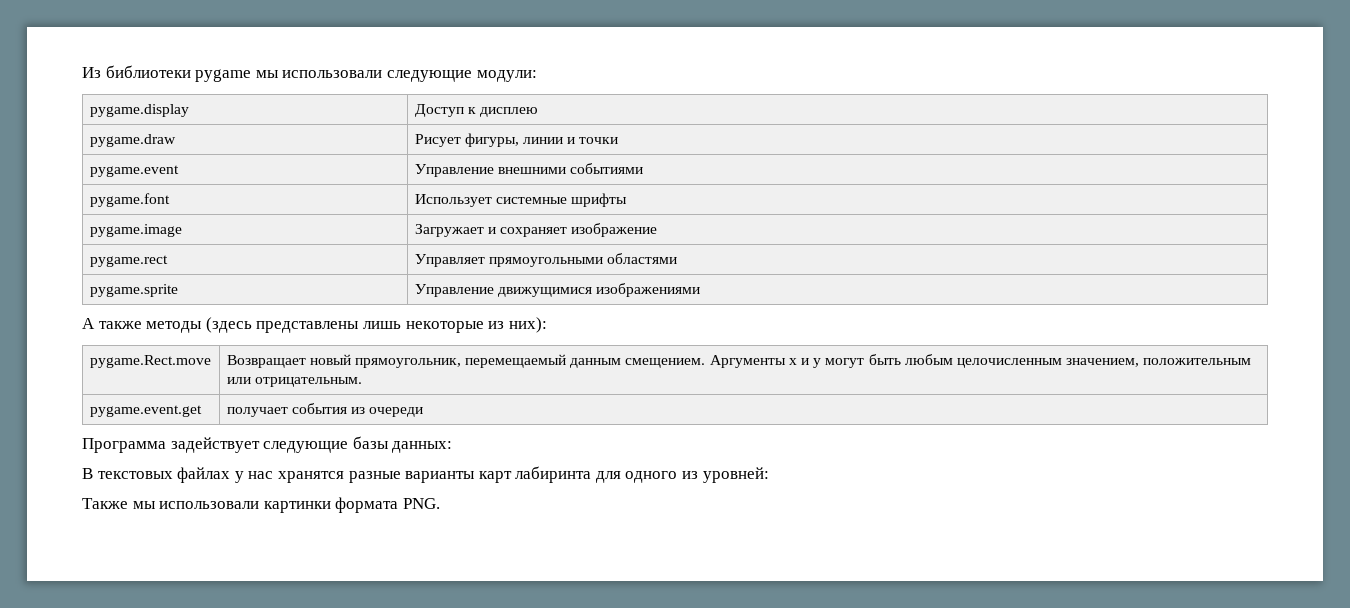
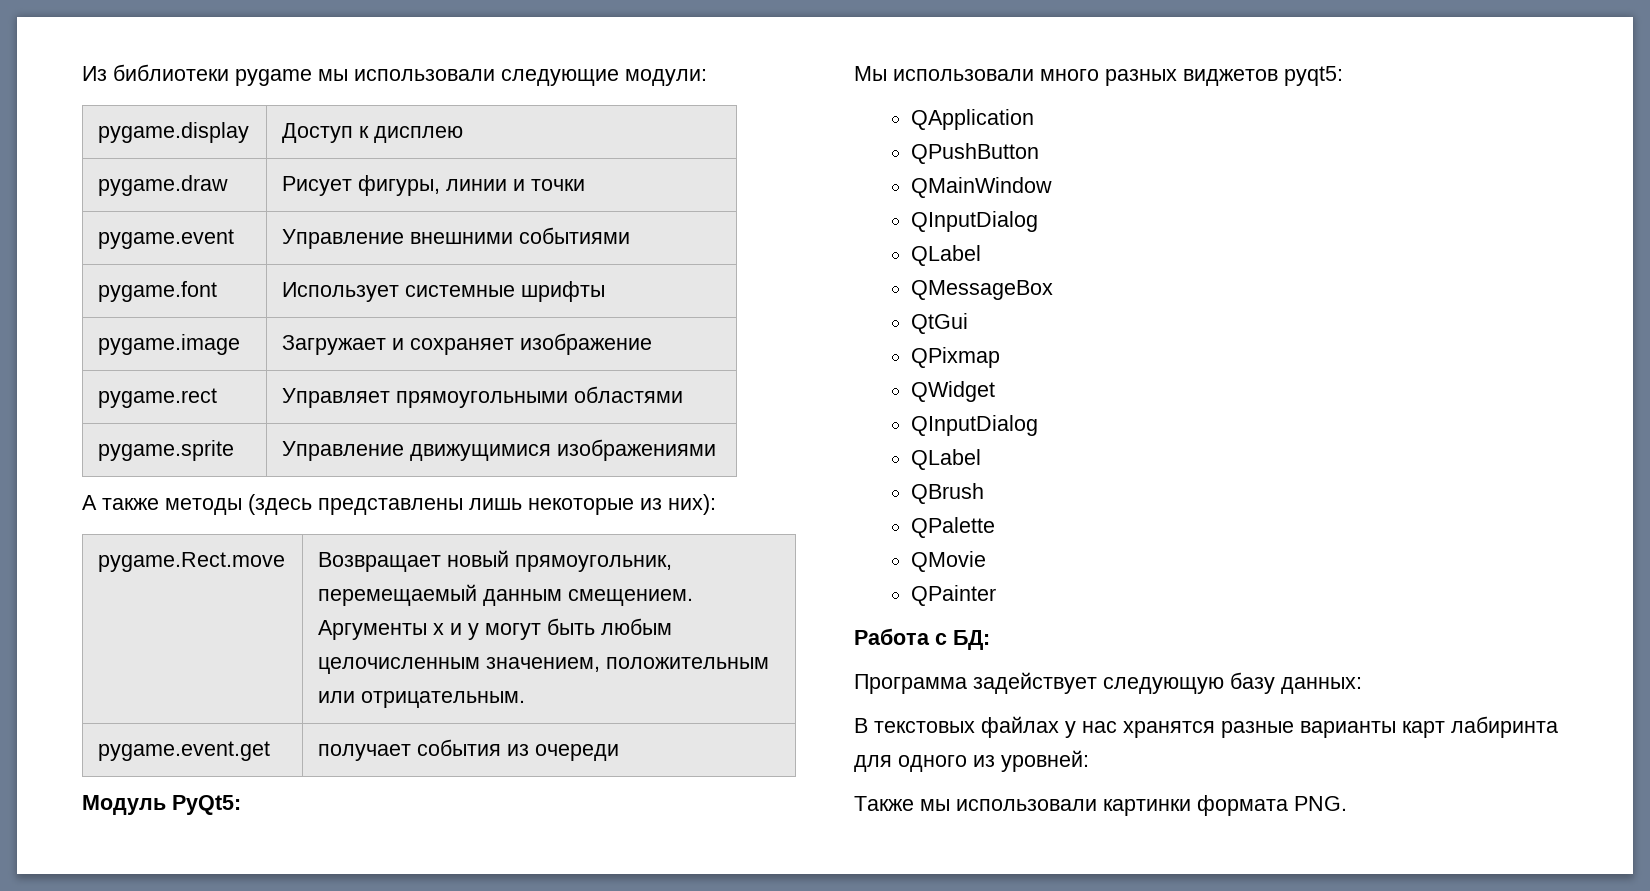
+ Модуль PyQt5:
+ Мы использовали много разных виджетов pyqt5:
+ QApplication
+ QPushButton
+ QMainWindow
+ QInputDialog
+ QLabel
+ QMessageBox
+ QtGui
+ QPixmap
+ QWidget
+ QInputDialog
+ QLabel
+ QBrush
+ QPalette
+ QMovie
+ QPainter
+ Работа с БД:
- Программа задействует следующие базы данных:
+ Программа задействует следующую базу данных:

